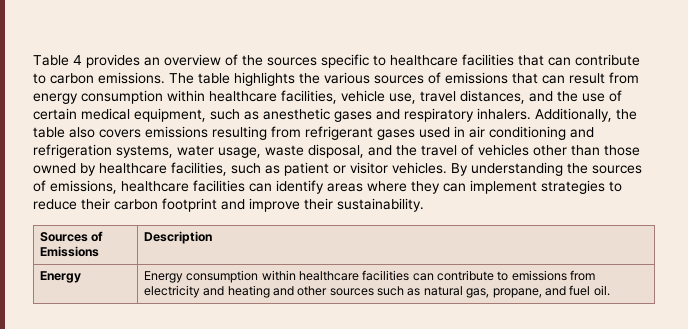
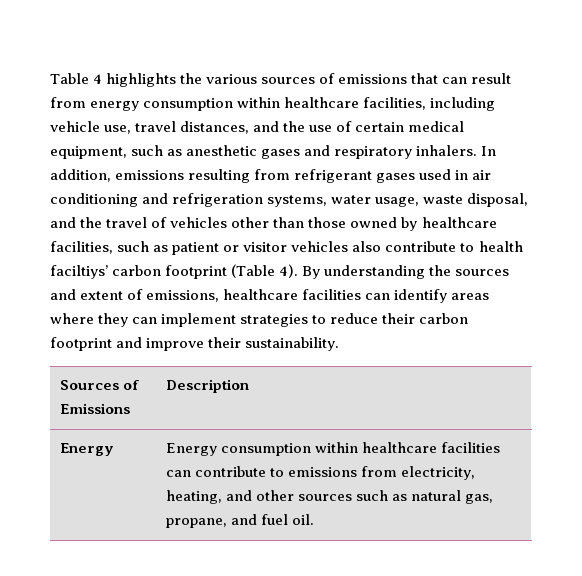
- Table 4 provides an overview of the sources specific to healthcare facilities that can contribute to carbon emissions. The table highlights the various sources of emissions that can result from energy consumption within healthcare facilities, vehicle use, travel distances, and the use of certain medical equipment, such as anesthetic gases and respiratory inhalers.
+ Table 4 highlights the various sources of emissions that can result from energy consumption within healthcare facilities, including vehicle use, travel distances, and the use of certain medical equipment, such as anesthetic gases and respiratory inhalers.
- Additionally, the table also covers emissions resulting from refrigerant gases used in air conditioning and refrigeration systems, water usage, waste disposal, and the travel of vehicles other than those owned by healthcare facilities, such as patient or visitor vehicles.
+ In addition, emissions resulting from refrigerant gases used in air conditioning and refrigeration systems, water usage, waste disposal, and the travel of vehicles other than those owned by healthcare facilities, such as patient or visitor vehicles also contribute to health faciltiys’ carbon footprint (Table 4).
- By understanding the sources of emissions, healthcare facilities can identify areas where they can implement strategies to reduce their carbon footprint and improve their sustainability.
+ By understanding the sources and extent of emissions, healthcare facilities can identify areas where they can implement strategies to reduce their carbon footprint and improve their sustainability.
- Energy | Energy consumption within healthcare facilities can contribute to emissions from electricity and heating and other sources such as natural gas, propane, and fuel oil.
+ Energy | Energy consumption within healthcare facilities can contribute to emissions from electricity, heating, and other sources such as natural gas, propane, and fuel oil.

